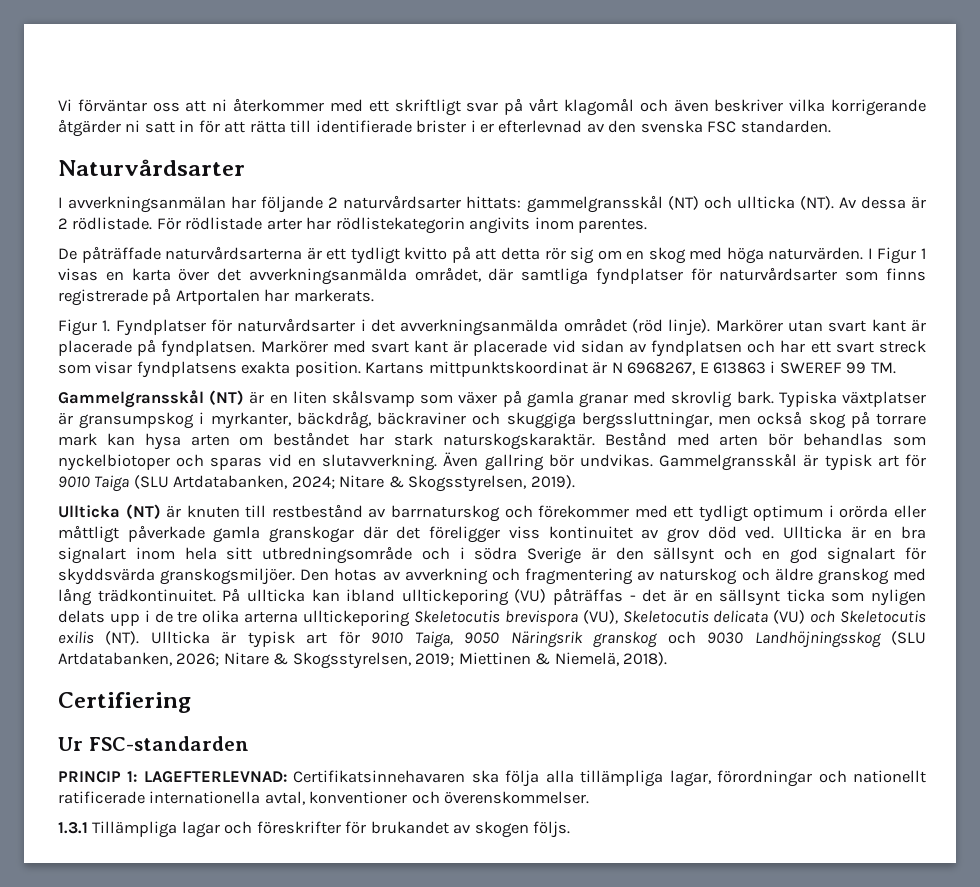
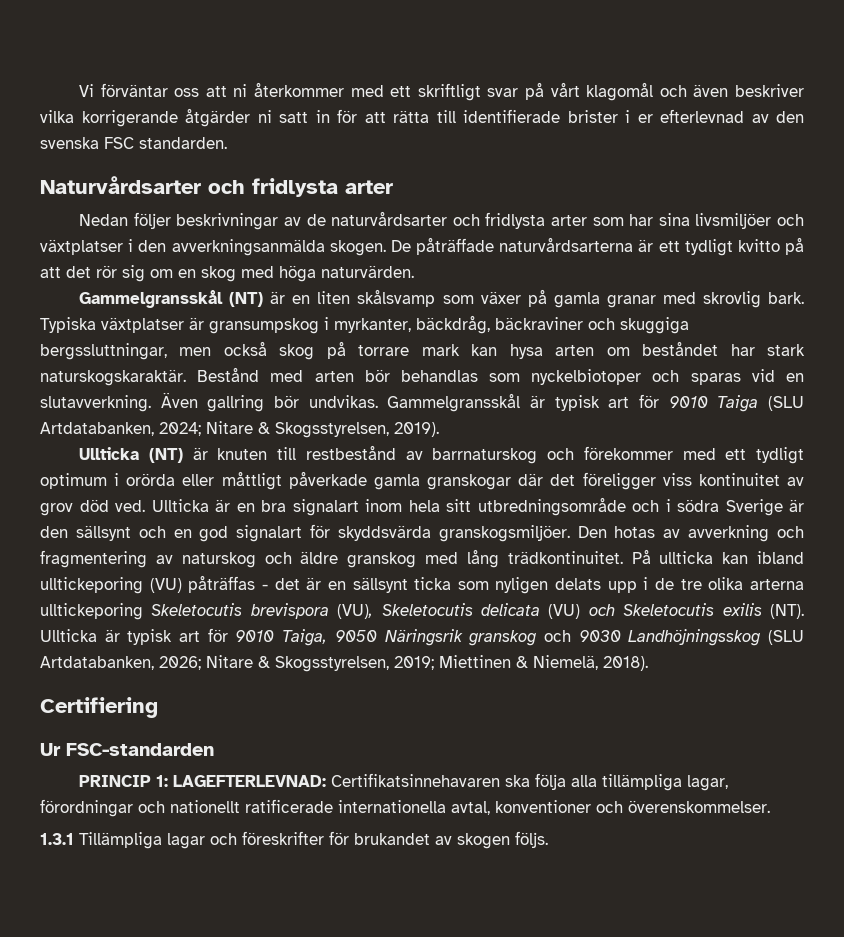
- Naturvårdsarter
- I avverkningsanmälan har följande 2 naturvårdsarter hittats: gammelgransskål (NT) och ullticka (NT). Av dessa är 2 rödlistade. För rödlistade arter har rödlistekategorin angivits inom parentes.
- De påträffade naturvårdsarterna är ett tydligt kvitto på att detta rör sig om en skog med höga naturvärden. I Figur 1 visas en karta över det avverkningsanmälda området, där samtliga fyndplatser för naturvårdsarter som finns registrerade på Artportalen har markerats.
- Figur 1. Fyndplatser för naturvårdsarter i det avverkningsanmälda området (röd linje). Markörer utan svart kant är placerade på fyndplatsen. Markörer med svart kant är placerade vid sidan av fyndplatsen och har ett svart streck som visar fyndplatsens exakta position. Kartans mittpunktskoordinat är N 6968267, E 613863 i SWEREF 99 TM.
+ Naturvårdsarter och fridlysta arter
+ Nedan följer beskrivningar av de naturvårdsarter och fridlysta arter som har sina livsmiljöer och växtplatser i den avverkningsanmälda skogen. De påträffade naturvårdsarterna är ett tydligt kvitto på att det rör sig om en skog med höga naturvärden.

